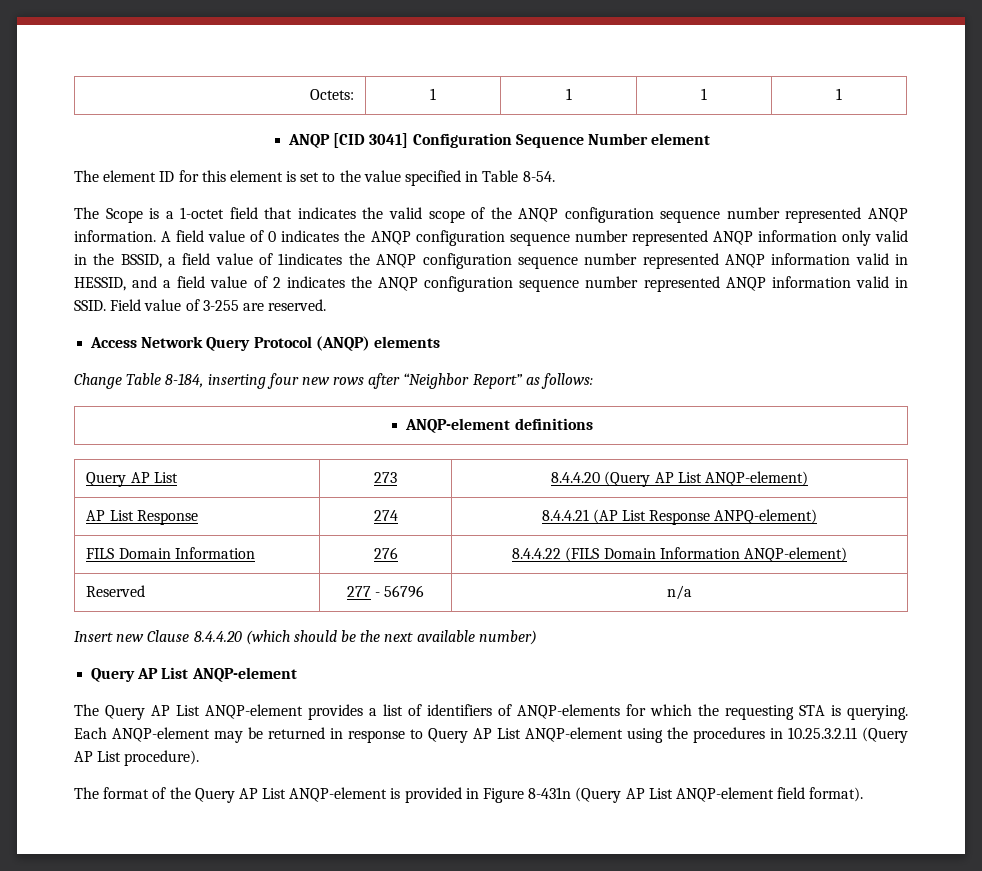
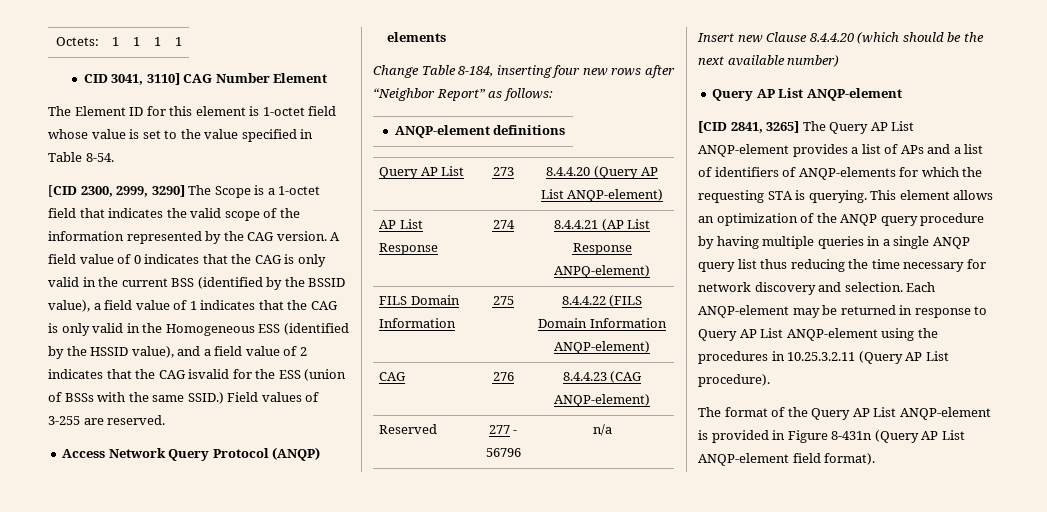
- ANQP [CID 3041] Configuration Sequence Number element
- The element ID for this element is set to the value specified in Table 8-54.
+ CID 3041, 3110] CAG Number Element
+ The Element ID for this element is 1-octet field whose value is set to the value specified in Table 8-54.
- The Scope is a 1-octet field that indicates the valid scope of the ANQP configuration sequence number represented ANQP information.
+ [CID 2300, 2999, 3290] The Scope is a 1-octet field that indicates the valid scope of the information represented by the CAG version.
- A field value of 0 indicates the ANQP configuration sequence number represented ANQP information only valid in the BSSID, a field value of 1indicates the ANQP configuration sequence number represented ANQP information valid in HESSID, and a field value of 2 indicates the ANQP configuration sequence number represented ANQP information valid in SSID. Field value of 3-255 are reserved.
+ A field value of 0 indicates that the CAG is only valid in the current BSS (identified by the BSSID value), a field value of 1 indicates that the CAG is only valid in the Homogeneous ESS (identified by the HSSID value), and a field value of 2 indicates that the CAG isvalid for the ESS (union of BSSs with the same SSID.) Field values of 3-255 are reserved.
- FILS Domain Information | 276 | 8.4.4.22 (FILS Domain Information ANQP-element)
+ FILS Domain Information | 275 | 8.4.4.22 (FILS Domain Information ANQP-element)
+ CAG | 276 | 8.4.4.23 (CAG ANQP-element)
- The Query AP List ANQP-element provides a list of identifiers of ANQP-elements for which the requesting STA is querying.
+ [CID 2841, 3265] The Query AP List ANQP-element provides a list of APs and a list of identifiers of ANQP-elements for which the requesting STA is querying.
+ This element allows an optimization of the ANQP query procedure by having multiple queries in a single ANQP query list thus reducing the time necessary for network discovery and selection.

